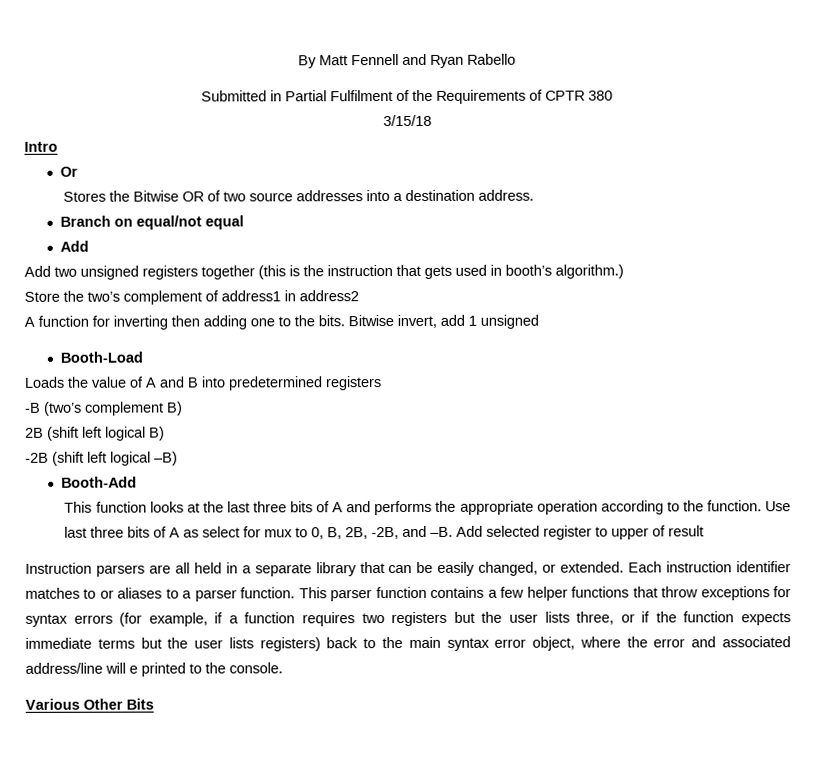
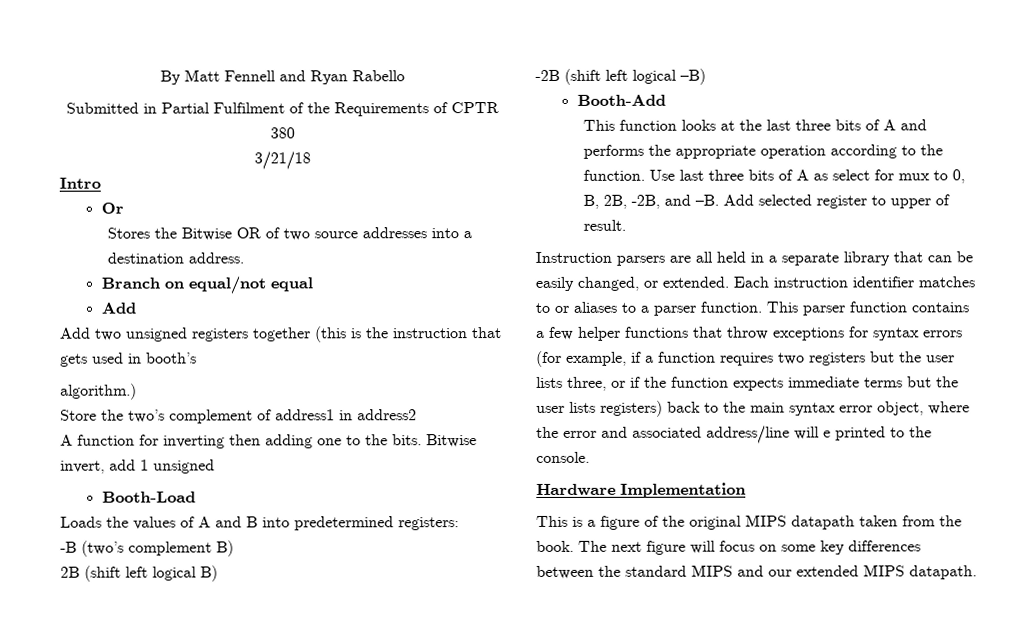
- 3/15/18
+ 3/21/18
- Add two unsigned registers together (this is the instruction that gets used in booth’s algorithm.)
+ Add two unsigned registers together (this is the instruction that gets used in booth’s
+ algorithm.)
- Loads the value of A and B into predetermined registers
+ Loads the values of A and B into predetermined registers:
- Add selected register to upper of result
+ Add selected register to upper of result.
- Various Other Bits
+ Hardware Implementation
+ This is a figure of the original MIPS datapath taken from the book. The next figure will focus on some key differences between the standard MIPS and our extended MIPS datapath.

